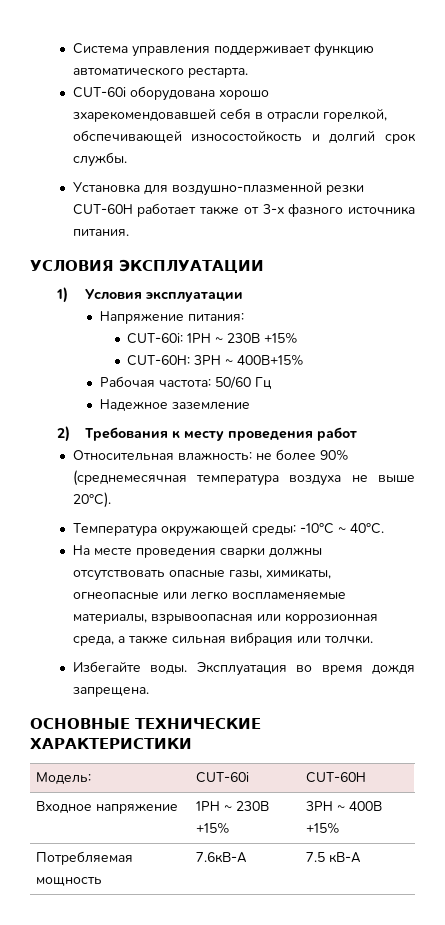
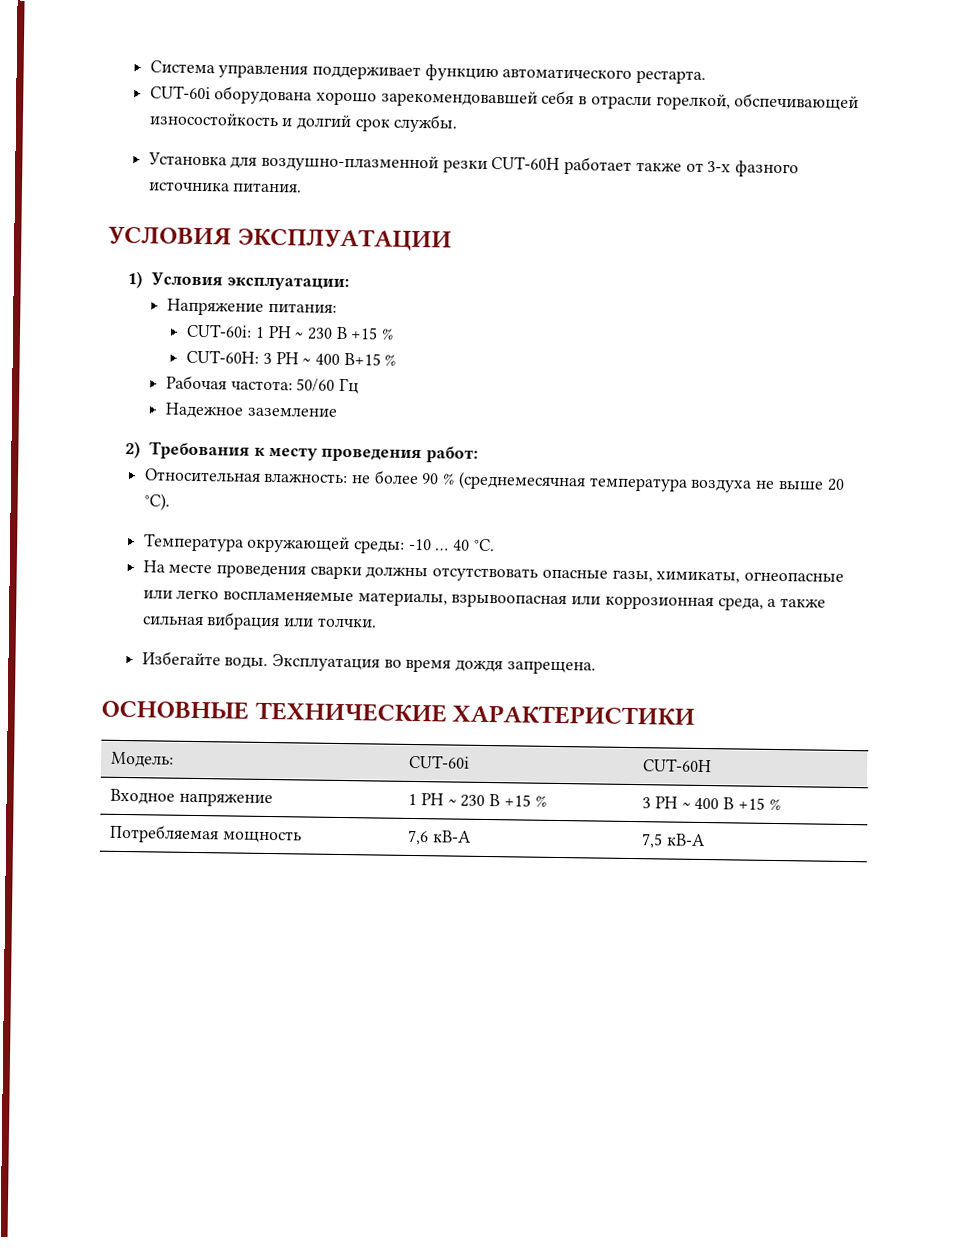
- CUT-60i оборудована хорошо зхарекомендовавшей себя в отрасли горелкой, обспечивающей износостойкость и долгий срок службы.
+ CUT-60i оборудована хорошо зарекомендовавшей себя в отрасли горелкой, обспечивающей износостойкость и долгий срок службы.
- 1) Условия эксплуатации
+ 1) Условия эксплуатации:
- CUT-60i: 1PH ~ 230В +15%
- CUT-60H: 3PH ~ 400В+15%
+ CUT-60i: 1 PH ~ 230 В +15 %
+ CUT-60H: 3 PH ~ 400 В+15 %
- 2) Требования к месту проведения работ
+ 2) Требования к месту проведения работ:
- Относительная влажность: не более 90% (среднемесячная температура воздуха не выше 20°С).
+ Относительная влажность: не более 90 % (среднемесячная температура воздуха не выше 20 °С).
- Температура окружающей среды: -10°С ~ 40°C.
+ Температура окружающей среды: -10 … 40 °C.
- Входное напряжение | 1PH ~ 230В +15% | 3PH ~ 400В +15%
+ Входное напряжение | 1 PH ~ 230 В +15 % | 3 PH ~ 400 В +15 %
- Потребляемая мощность | 7.6кВ-А | 7.5 кВ-А
+ Потребляемая мощность | 7,6 кВ-А | 7,5 кВ-А

